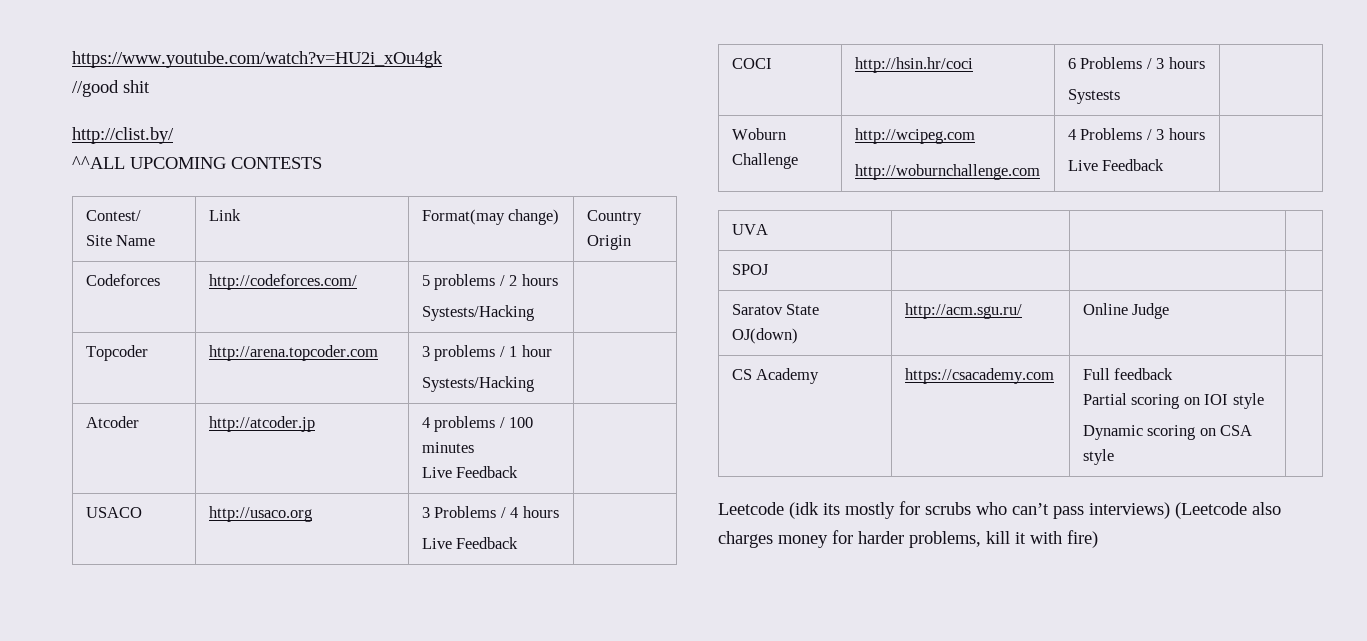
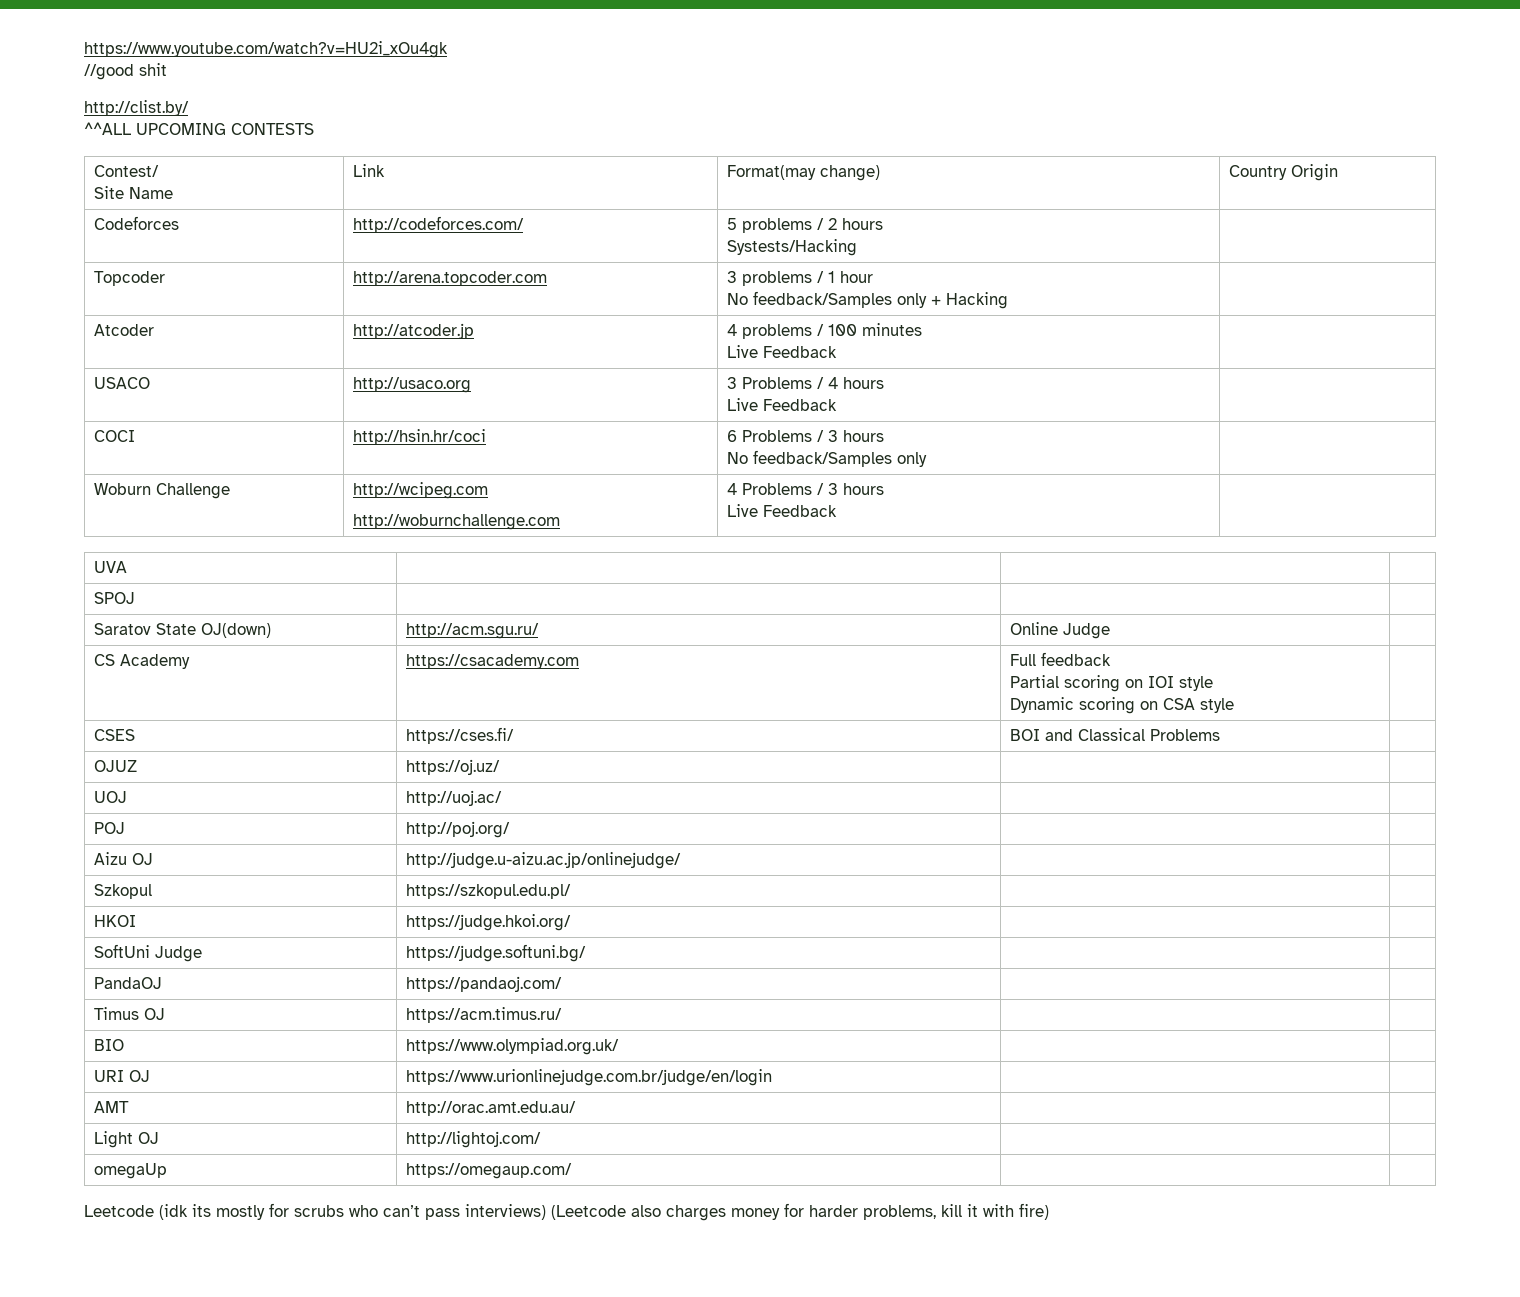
  Topcoder | http://arena.topcoder.com | 3 problems / 1 hour
- Systests/Hacking |
+ No feedback/Samples only + Hacking |
  COCI | http://hsin.hr/coci | 6 Problems / 3 hours
- Systests |
+ No feedback/Samples only |
+ CSES | https://cses.fi/ | BOI and Classical Problems |
+ OJUZ | https://oj.uz/ | |
+ UOJ | http://uoj.ac/ | |
+ POJ | http://poj.org/ | |
+ Aizu OJ | http://judge.u-aizu.ac.jp/onlinejudge/ | |
+ Szkopul | https://szkopul.edu.pl/ | |
+ HKOI | https://judge.hkoi.org/ | |
+ SoftUni Judge | https://judge.softuni.bg/ | |
+ PandaOJ | https://pandaoj.com/ | |
+ Timus OJ | https://acm.timus.ru/ | |
+ BIO | https://www.olympiad.org.uk/ | |
+ URI OJ | https://www.urionlinejudge.com.br/judge/en/login | |
+ AMT | http://orac.amt.edu.au/ | |
+ Light OJ | http://lightoj.com/ | |
+ omegaUp | https://omegaup.com/ | |

